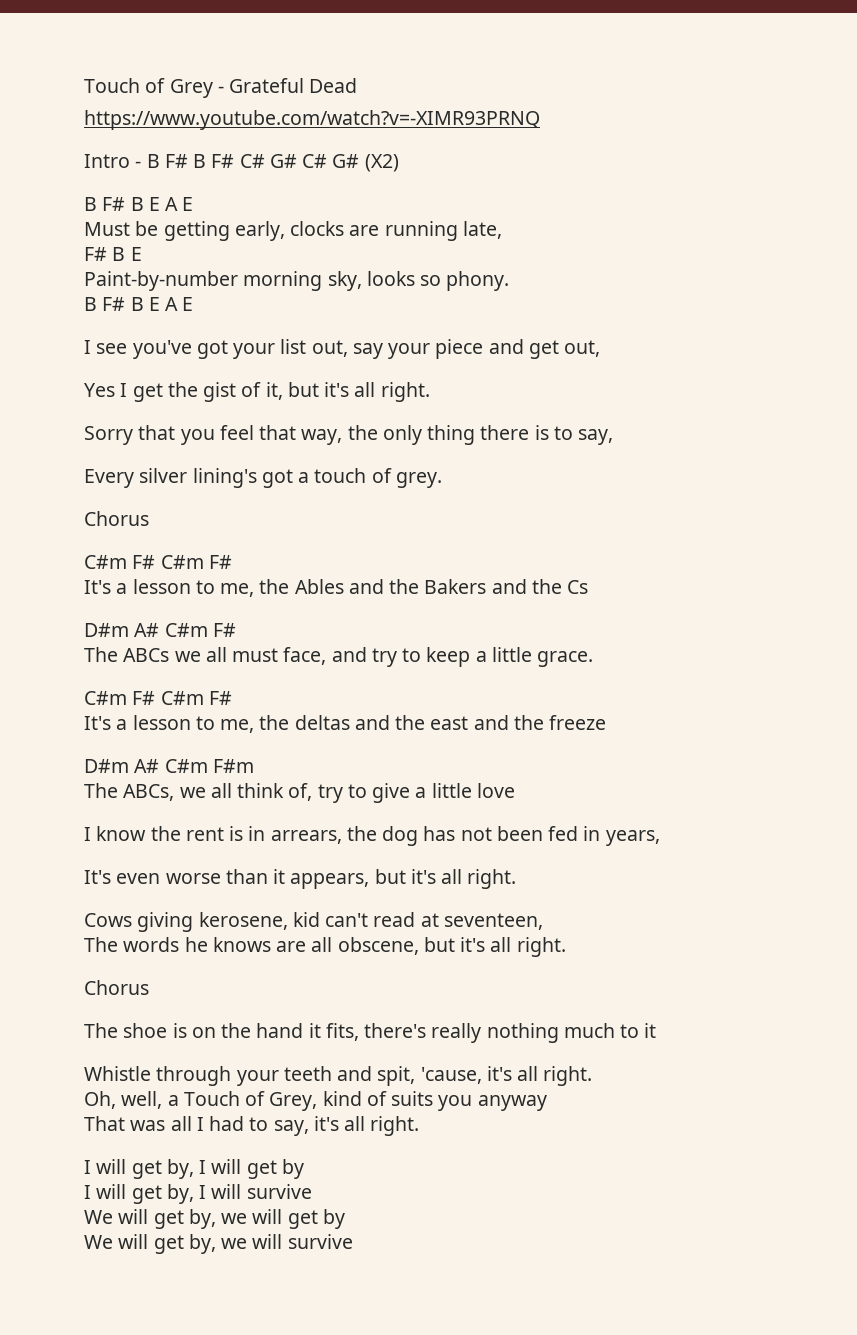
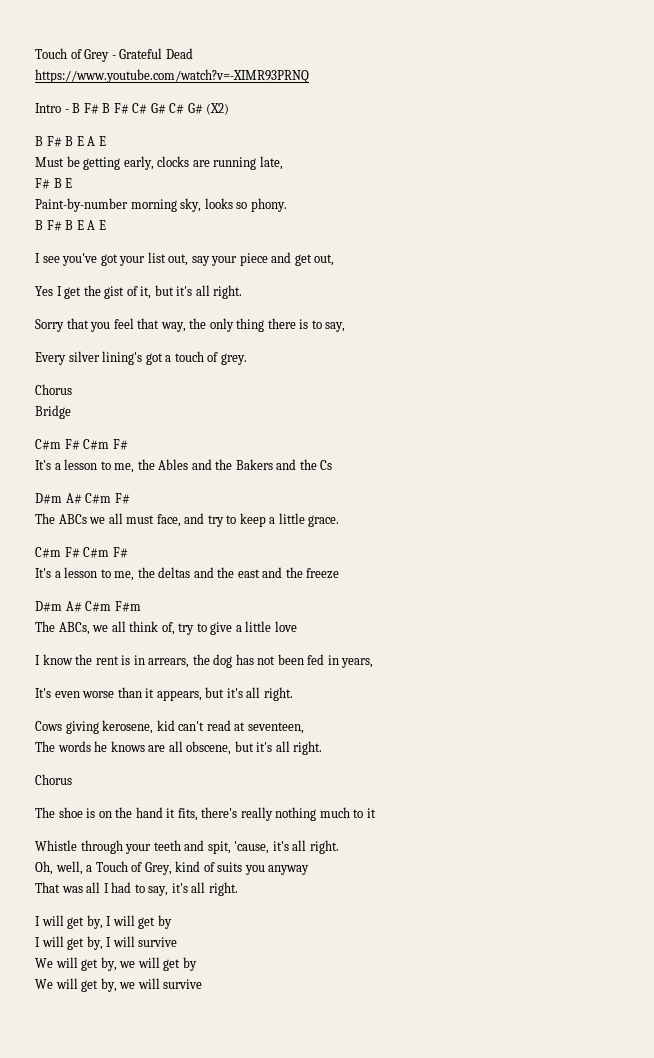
+ Bridge

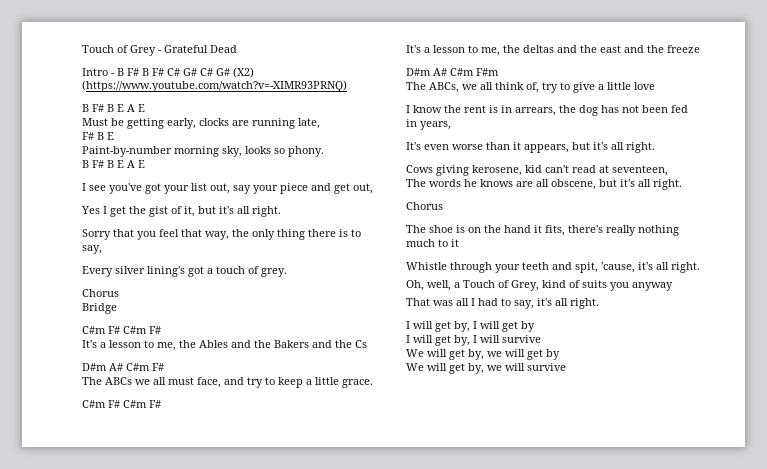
- https://www.youtube.com/watch?v=-XIMR93PRNQ
- Intro - B F# B F# C# G# C# G# (X2)
+ Intro - B F# B F# C# G# C# G# (X2) (https://www.youtube.com/watch?v=-XIMR93PRNQ)

